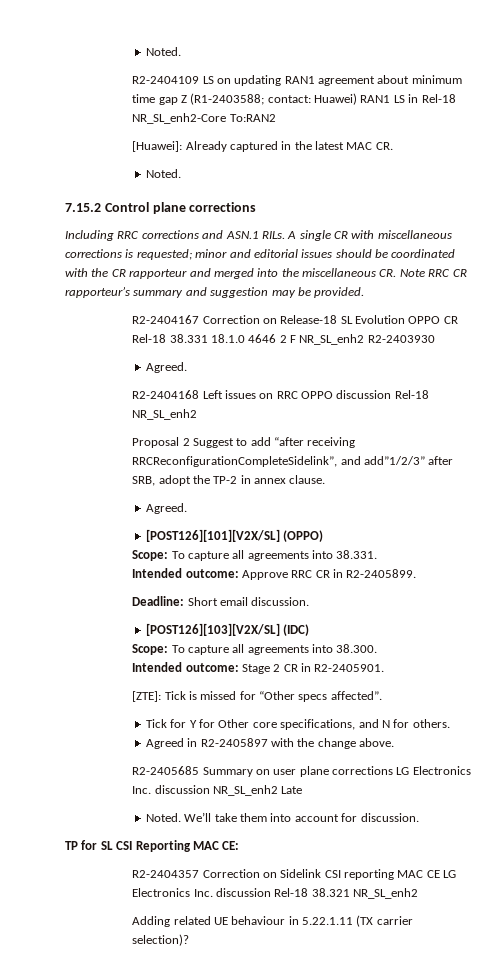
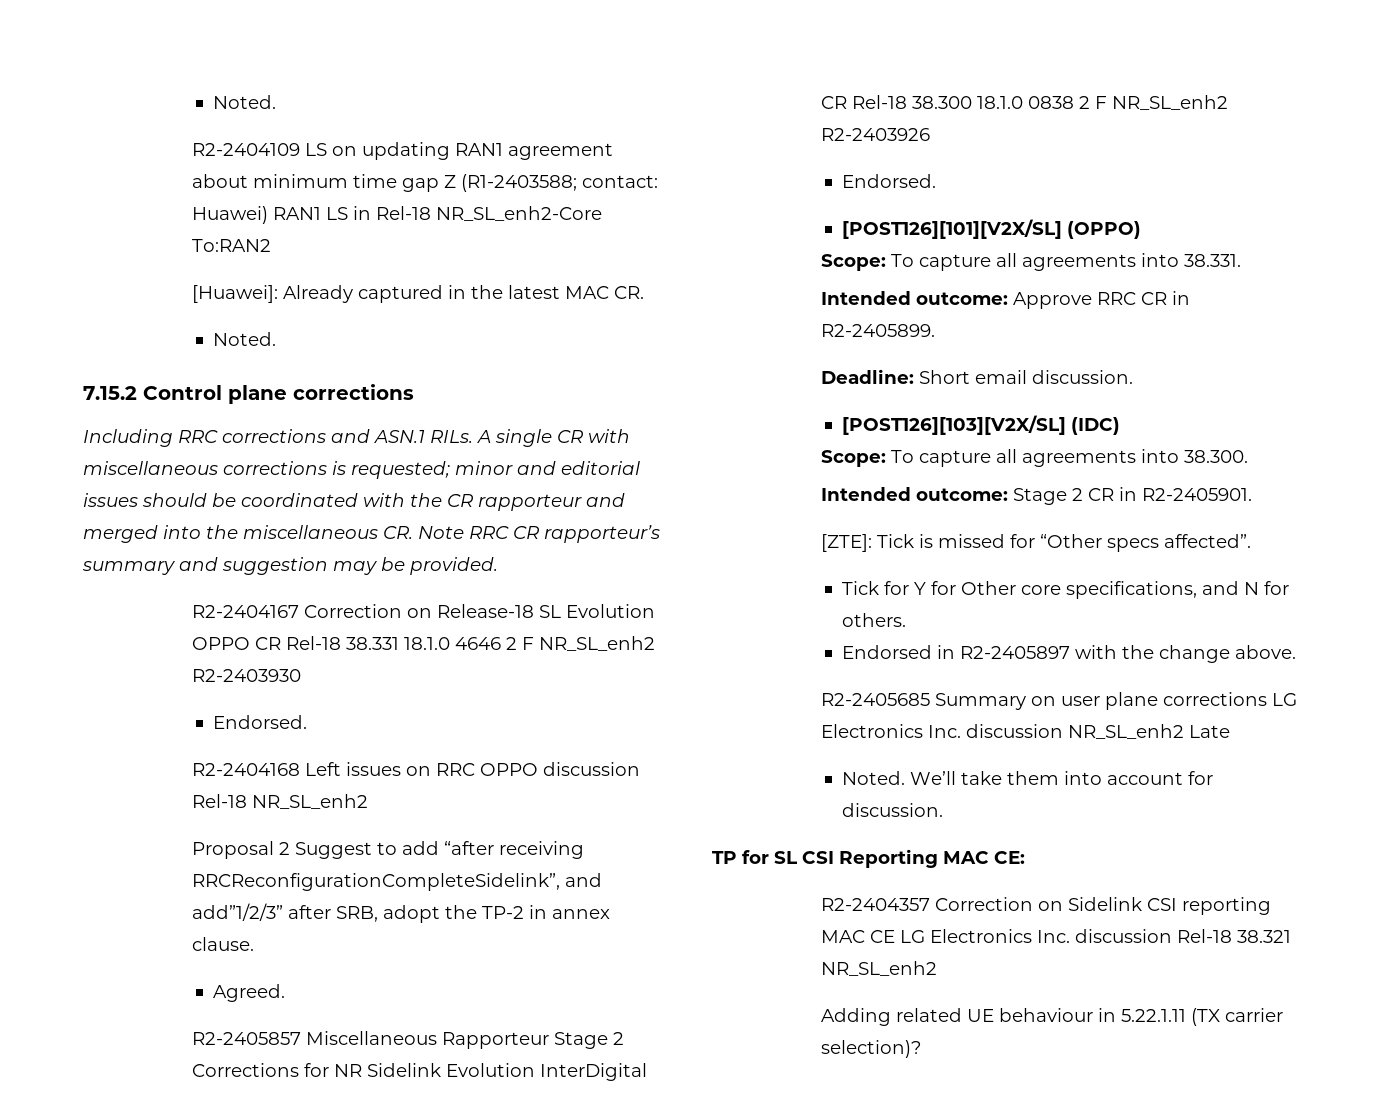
  R2-2404167 Correction on Release-18 SL Evolution OPPO CR Rel-18 38.331 18.1.0 4646 2 F NR_SL_enh2 R2-2403930
- Agreed.
+ Endorsed.
+ R2-2405857 Miscellaneous Rapporteur Stage 2 Corrections for NR Sidelink Evolution InterDigital CR Rel-18 38.300 18.1.0 0838 2 F NR_SL_enh2 R2-2403926
+ Endorsed.
- Agreed in R2-2405897 with the change above.
+ Endorsed in R2-2405897 with the change above.

